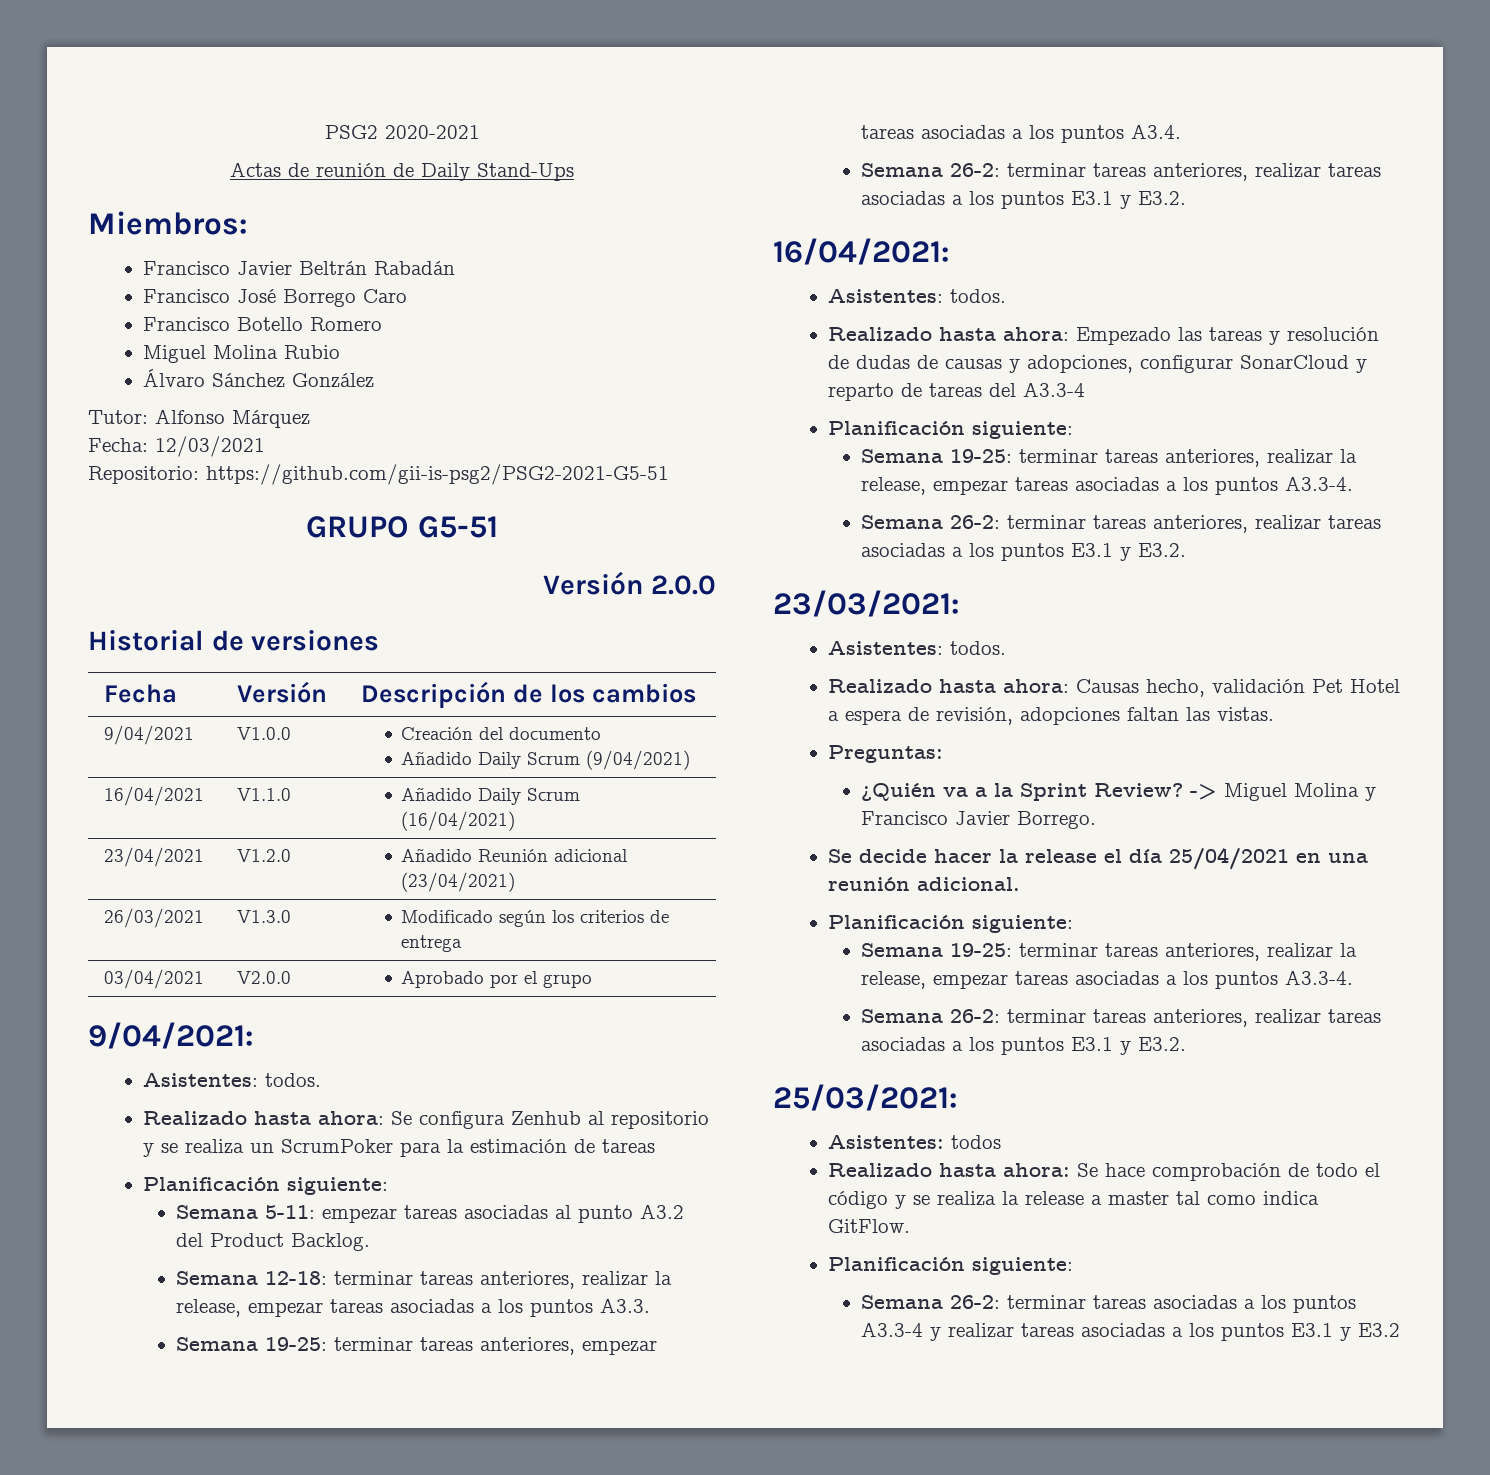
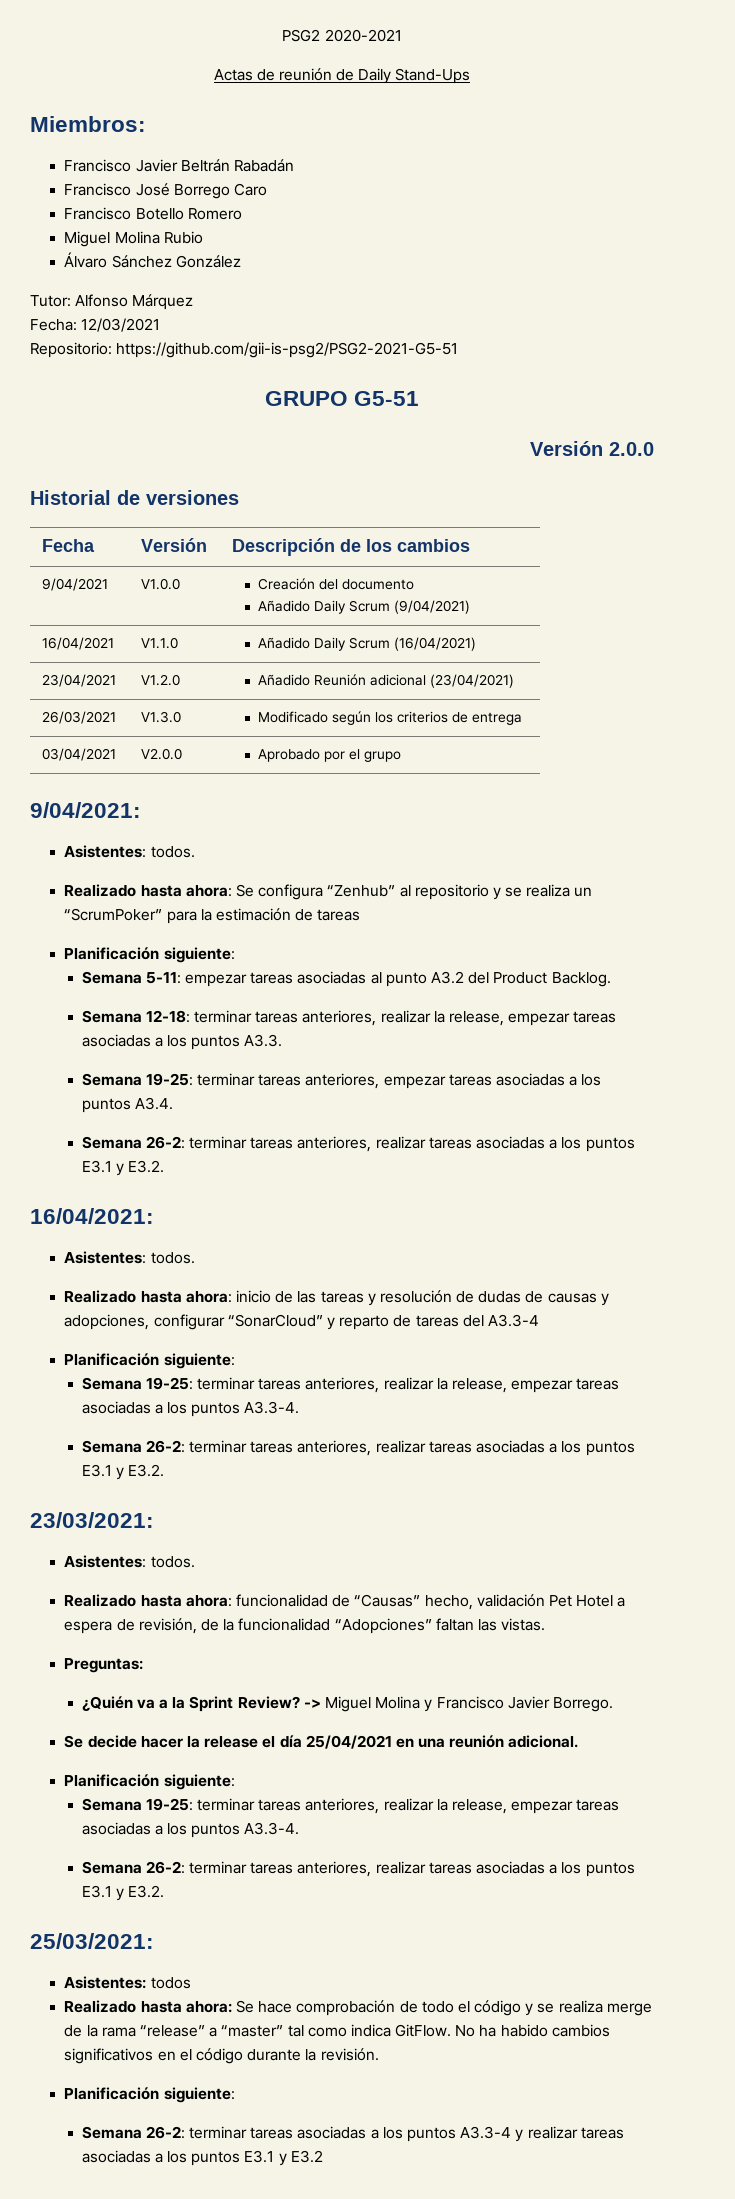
- Realizado hasta ahora: Se configura Zenhub al repositorio y se realiza un ScrumPoker para la estimación de tareas
+ Realizado hasta ahora: Se configura “Zenhub” al repositorio y se realiza un “ScrumPoker” para la estimación de tareas
- Realizado hasta ahora: Empezado las tareas y resolución de dudas de causas y adopciones, configurar SonarCloud y reparto de tareas del A3.3-4
+ Realizado hasta ahora: inicio de las tareas y resolución de dudas de causas y adopciones, configurar “SonarCloud” y reparto de tareas del A3.3-4
- Realizado hasta ahora: Causas hecho, validación Pet Hotel a espera de revisión, adopciones faltan las vistas.
+ Realizado hasta ahora: funcionalidad de “Causas” hecho, validación Pet Hotel a espera de revisión, de la funcionalidad “Adopciones” faltan las vistas.
- Realizado hasta ahora: Se hace comprobación de todo el código y se realiza la release a master tal como indica GitFlow.
+ Realizado hasta ahora: Se hace comprobación de todo el código y se realiza merge de la rama “release” a “master” tal como indica GitFlow. No ha habido cambios significativos en el código durante la revisión.

